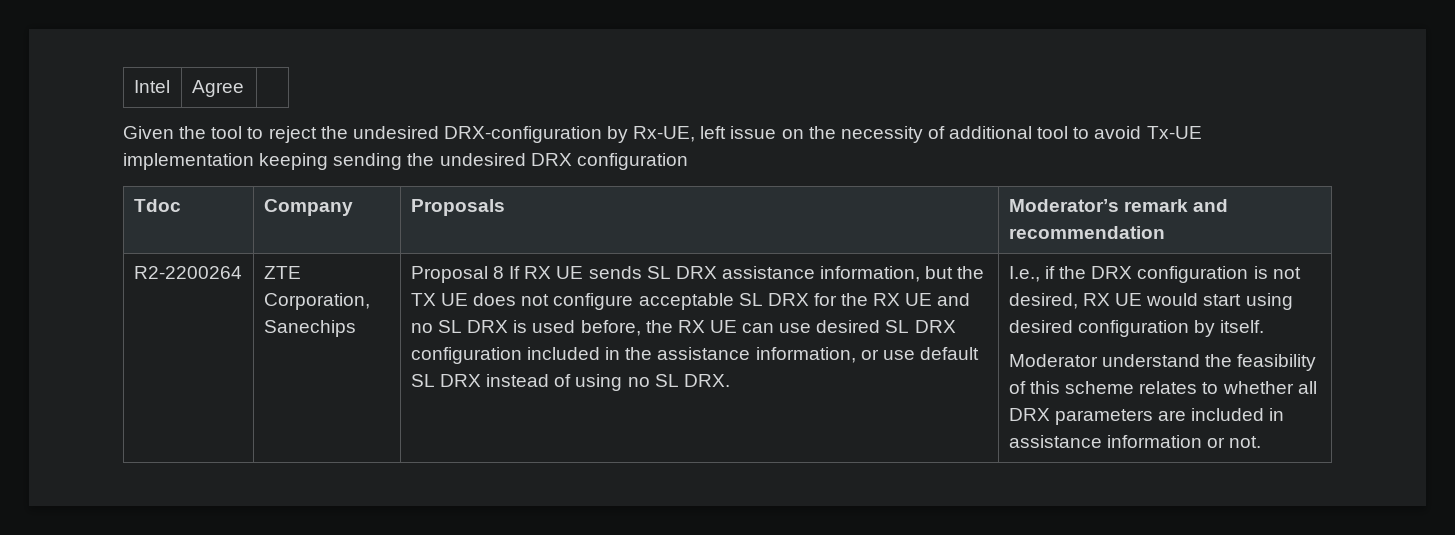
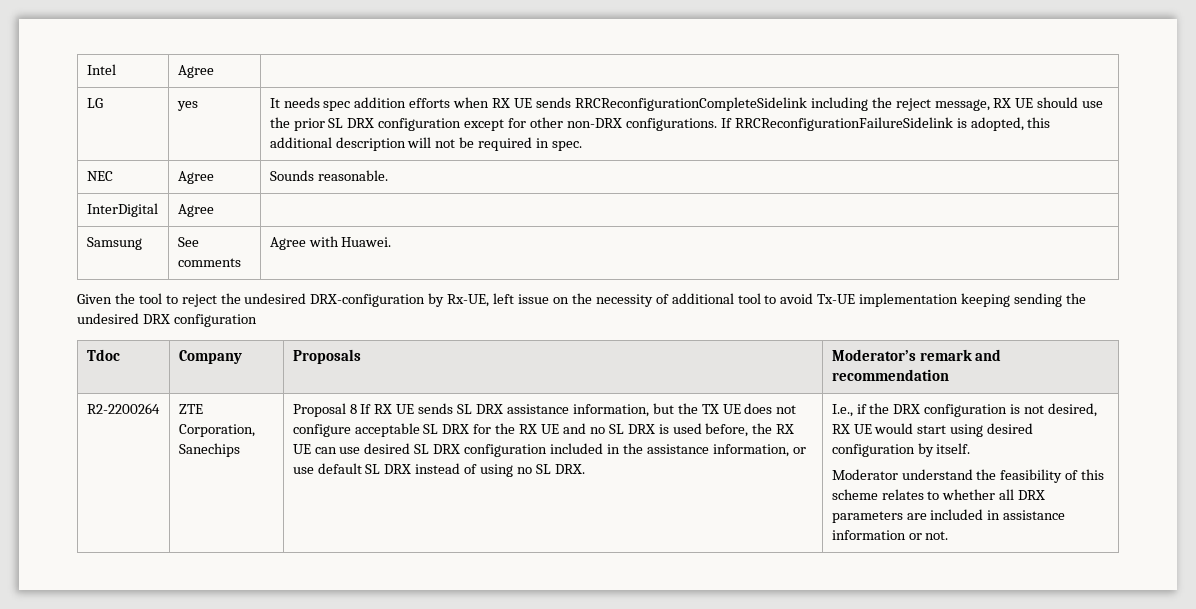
+ LG | yes | It needs spec addition efforts when RX UE sends RRCReconfigurationCompleteSidelink including the reject message, RX UE should use the prior SL DRX configuration except for other non-DRX configurations. If RRCReconfigurationFailureSidelink is adopted, this additional description will not be required in spec.
+ NEC | Agree | Sounds reasonable.
+ InterDigital | Agree |
+ Samsung | See comments | Agree with Huawei.

